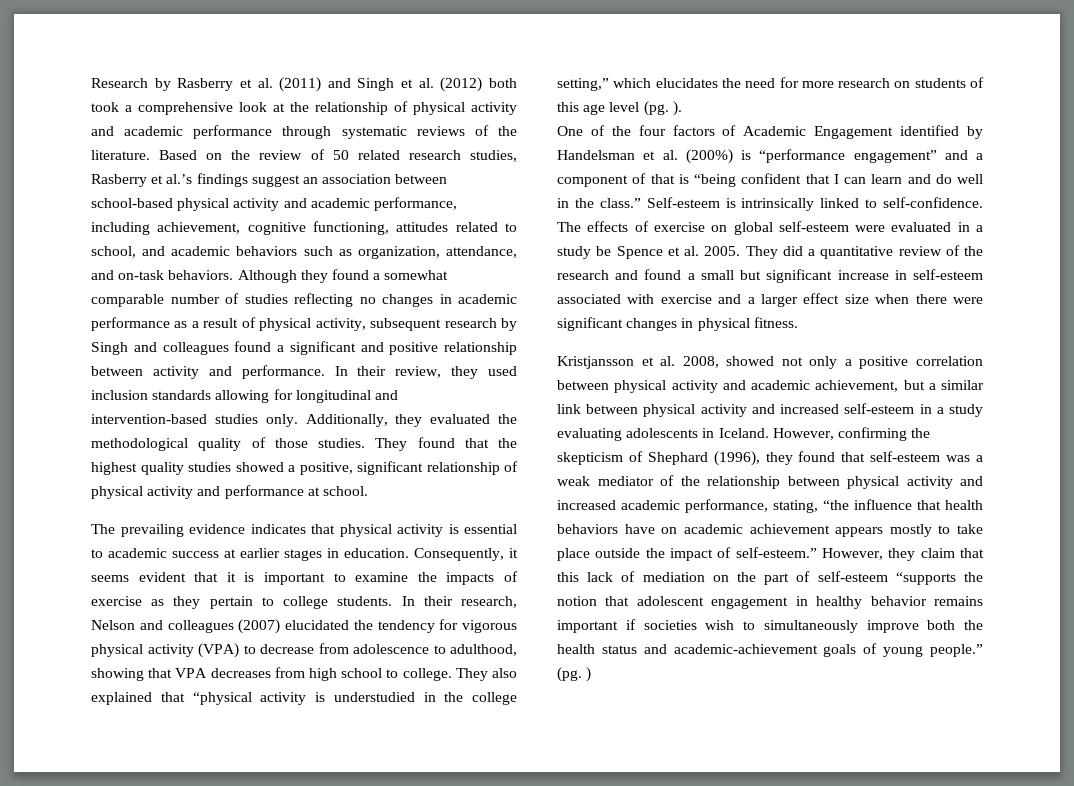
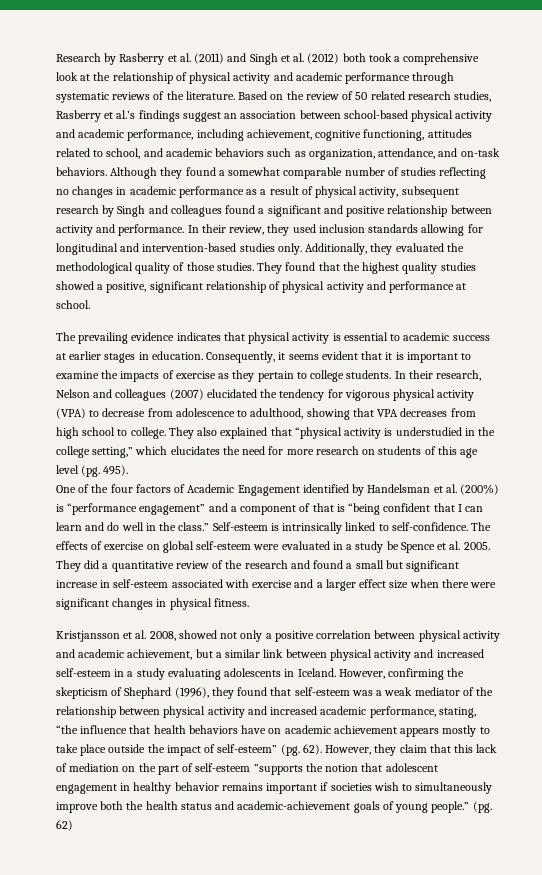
- They also explained that “physical activity is understudied in the college setting,” which elucidates the need for more research on students of this age level (pg. ).
+ They also explained that “physical activity is understudied in the college setting,” which elucidates the need for more research on students of this age level (pg. 495).
- However, confirming the skepticism of Shephard (1996), they found that self-esteem was a weak mediator of the relationship between physical activity and increased academic performance, stating, “the influence that health behaviors have on academic achievement appears mostly to take place outside the impact of self-esteem.”
+ However, confirming the skepticism of Shephard (1996), they found that self-esteem was a weak mediator of the relationship between physical activity and increased academic performance, stating, “the influence that health behaviors have on academic achievement appears mostly to take place outside the impact of self-esteem” (pg. 62).
- (pg. )
+ (pg. 62)

